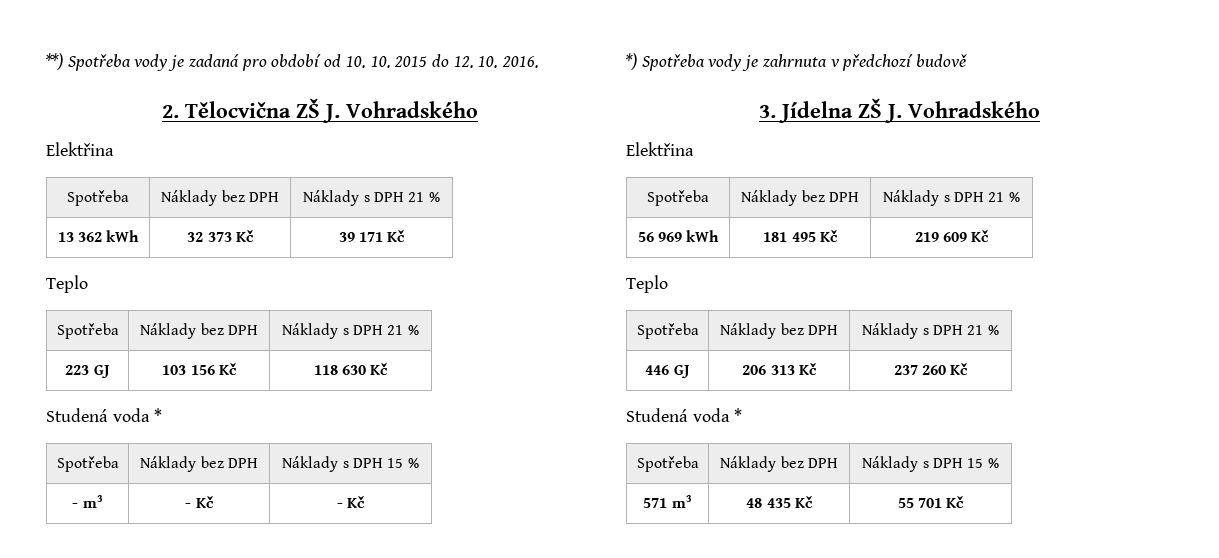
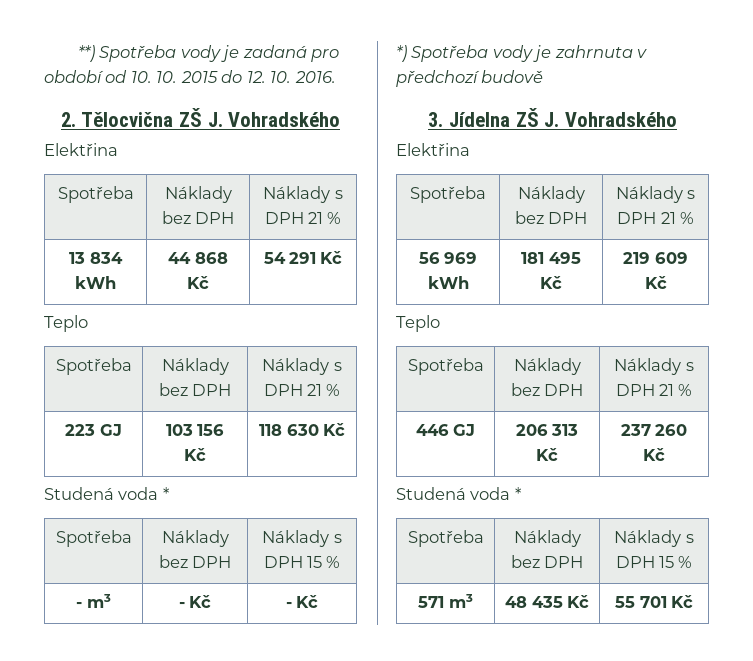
- 13 362 kWh | 32 373 Kč | 39 171 Kč
+ 13 834 kWh | 44 868 Kč | 54 291 Kč

